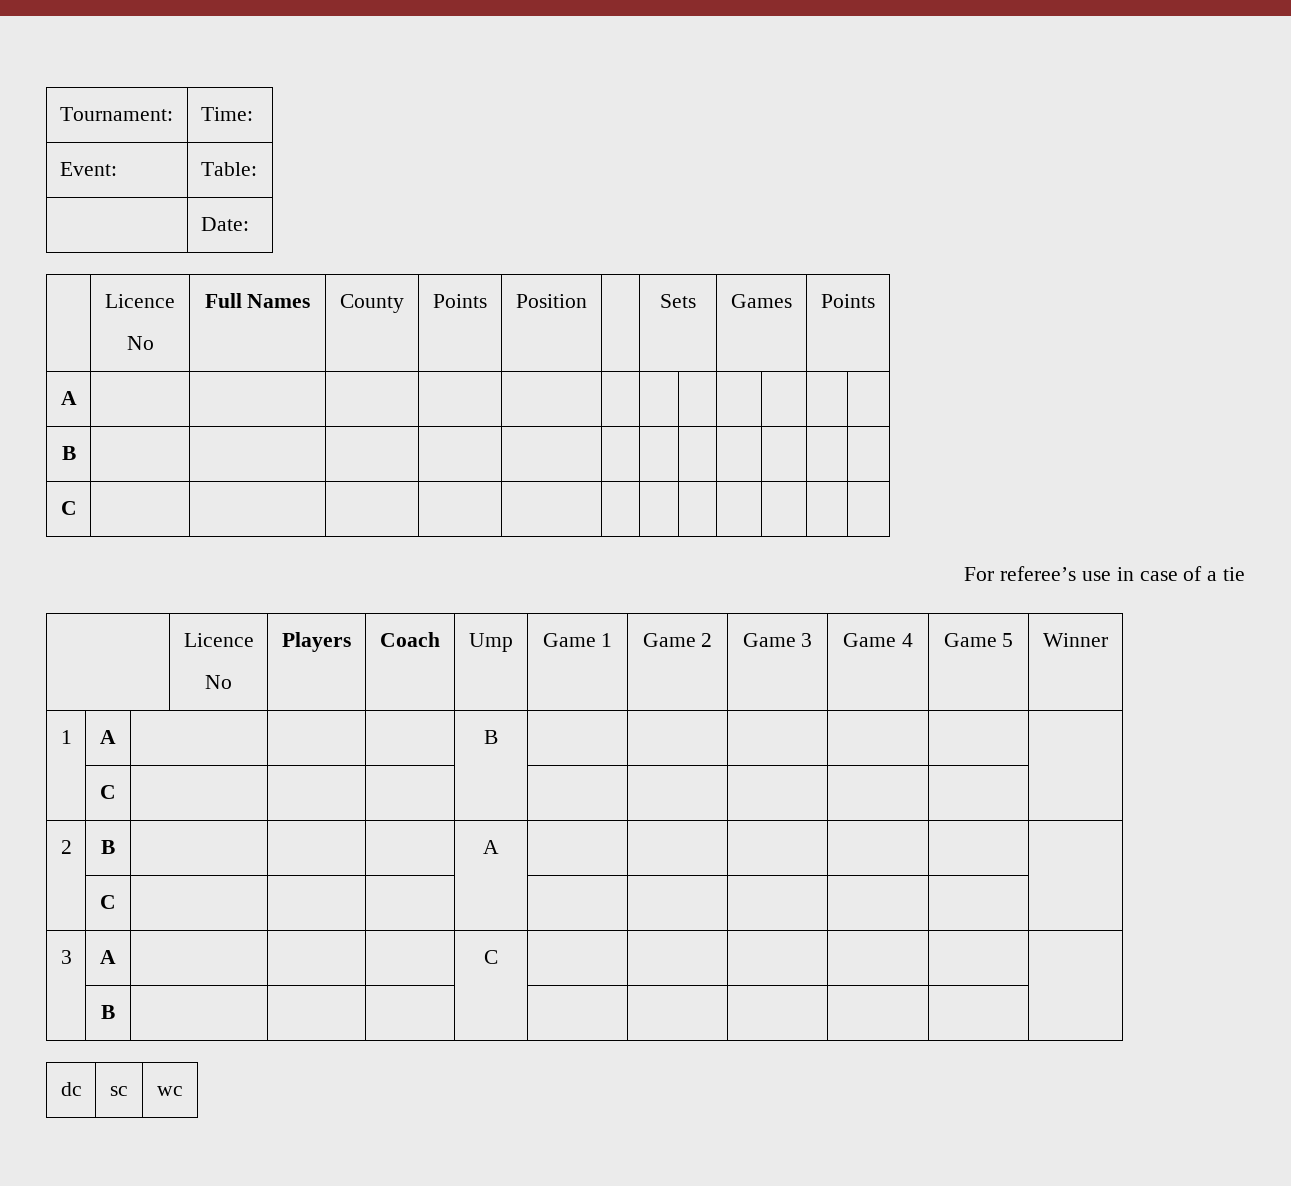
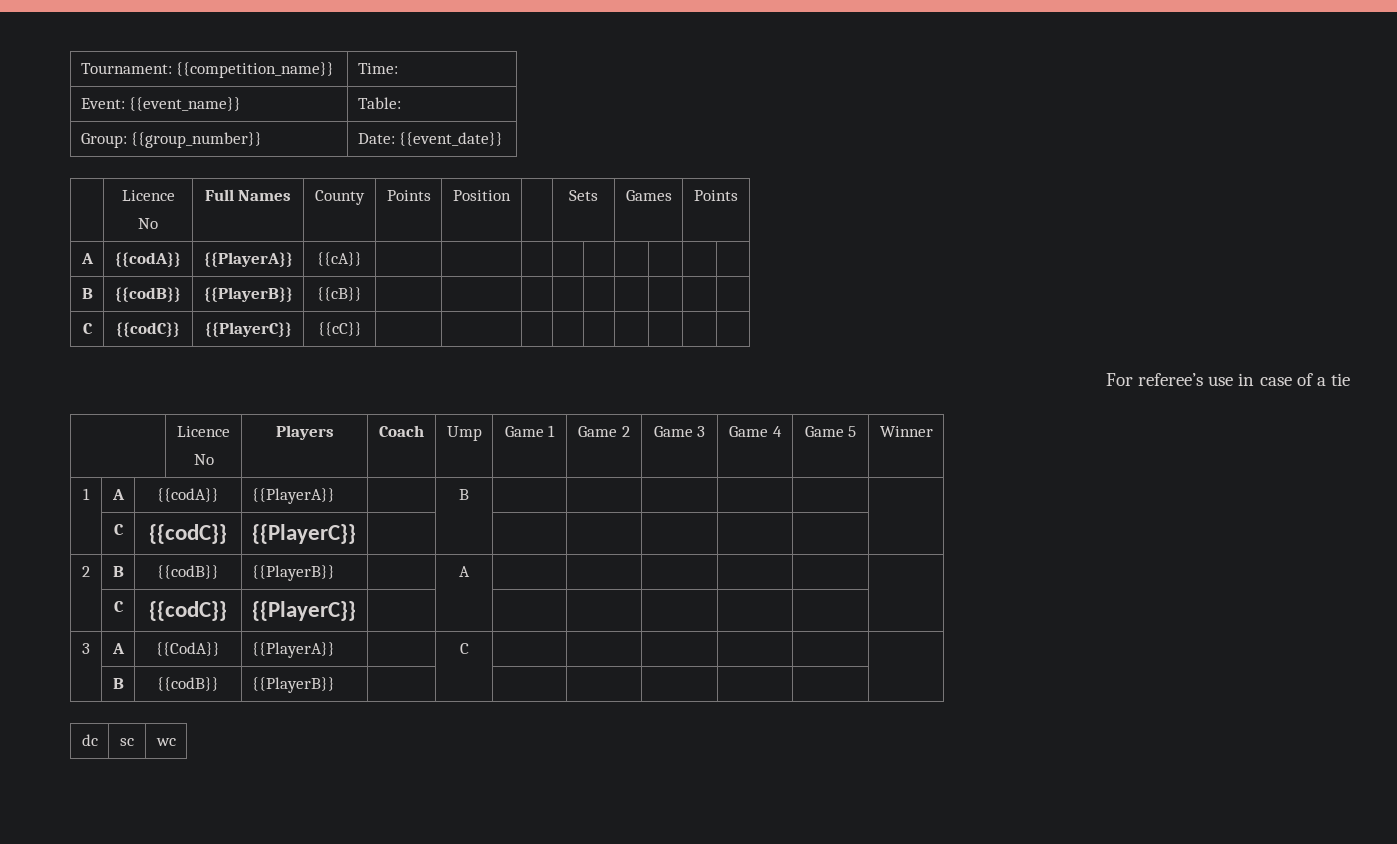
- Tournament: | Time:
+ Tournament: {{competition_name}} | Time:
- Event: | Table:
+ Event: {{event_name}} | Table:
- | Date:
+ Group: {{group_number}} | Date: {{event_date}}
- A | | | | | | | | | | | |
- B | | | | | | | | | | | |
- C | | | | | | | | | | | |
+ A | {{codA}} | {{PlayerA}} | {{cA}} | | | | | | | | |
+ B | {{codB}} | {{PlayerB}} | {{cB}} | | | | | | | | |
+ C | {{codC}} | {{PlayerC}} | {{cC}} | | | | | | | | |
- 1 | A | | | | B | | | | | |
- | C | | | | | | | | | |
+ 1 | A | {{codA}} | {{PlayerA}} | | B | | | | | |
+ | C | {{codC}} | {{PlayerC}} | | | | | | | |
- 2 | B | | | | A | | | | | |
- | C | | | | | | | | | |
+ 2 | B | {{codB}} | {{PlayerB}} | | A | | | | | |
+ | C | {{codC}} | {{PlayerC}} | | | | | | | |
- 3 | A | | | | C | | | | | |
+ 3 | A | {{CodA}} | {{PlayerA}} | | C | | | | | |
- | B | | | | | | | | | |
+ | B | {{codB}} | {{PlayerB}} | | | | | | | |

